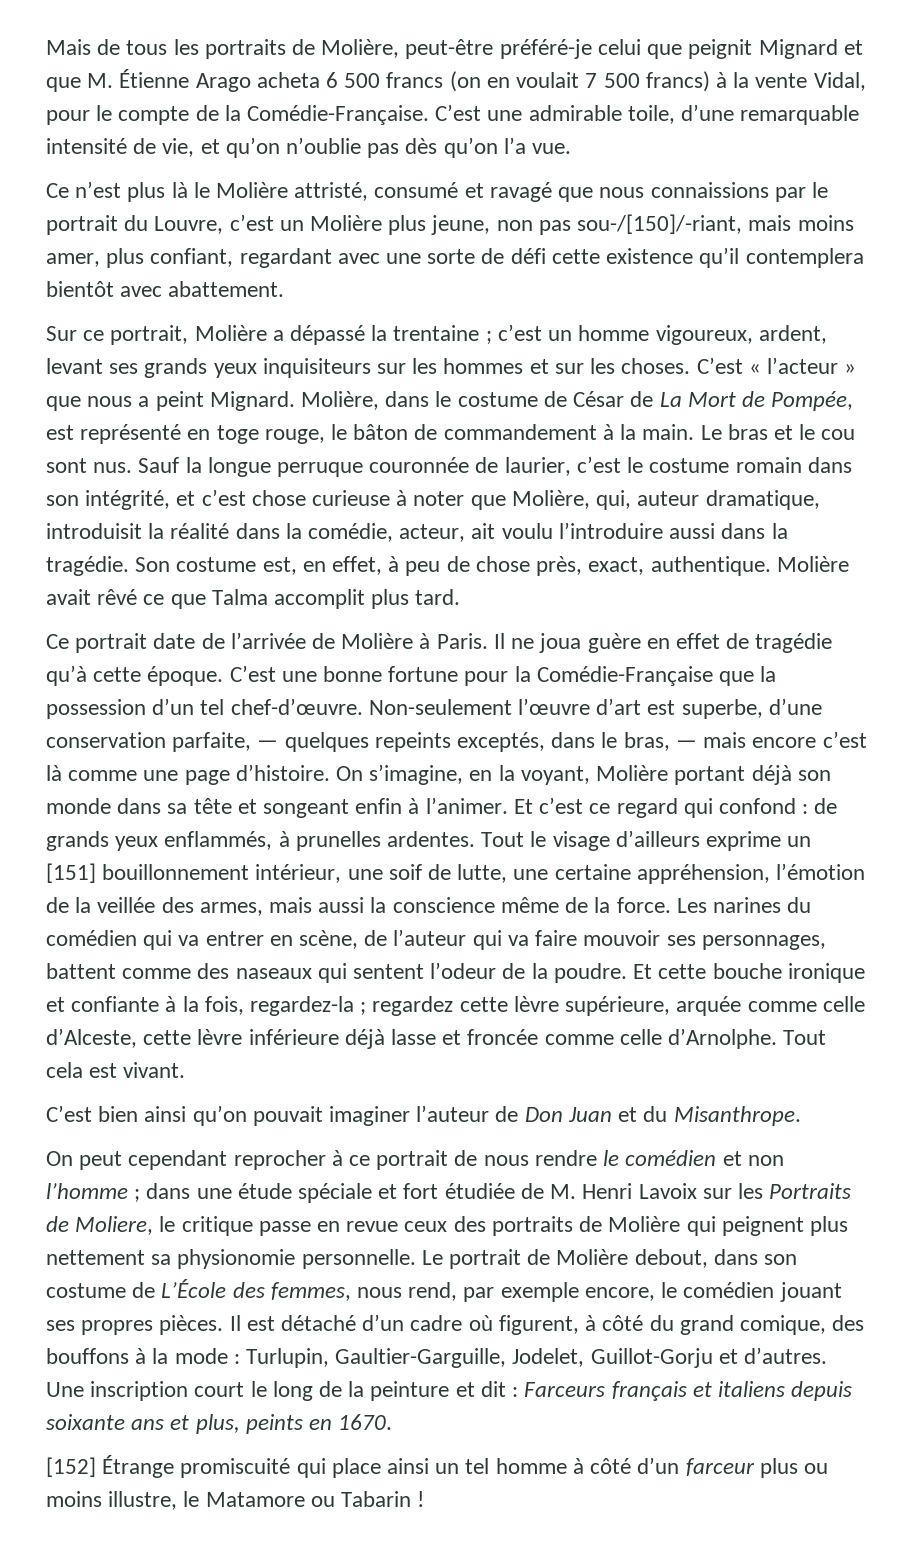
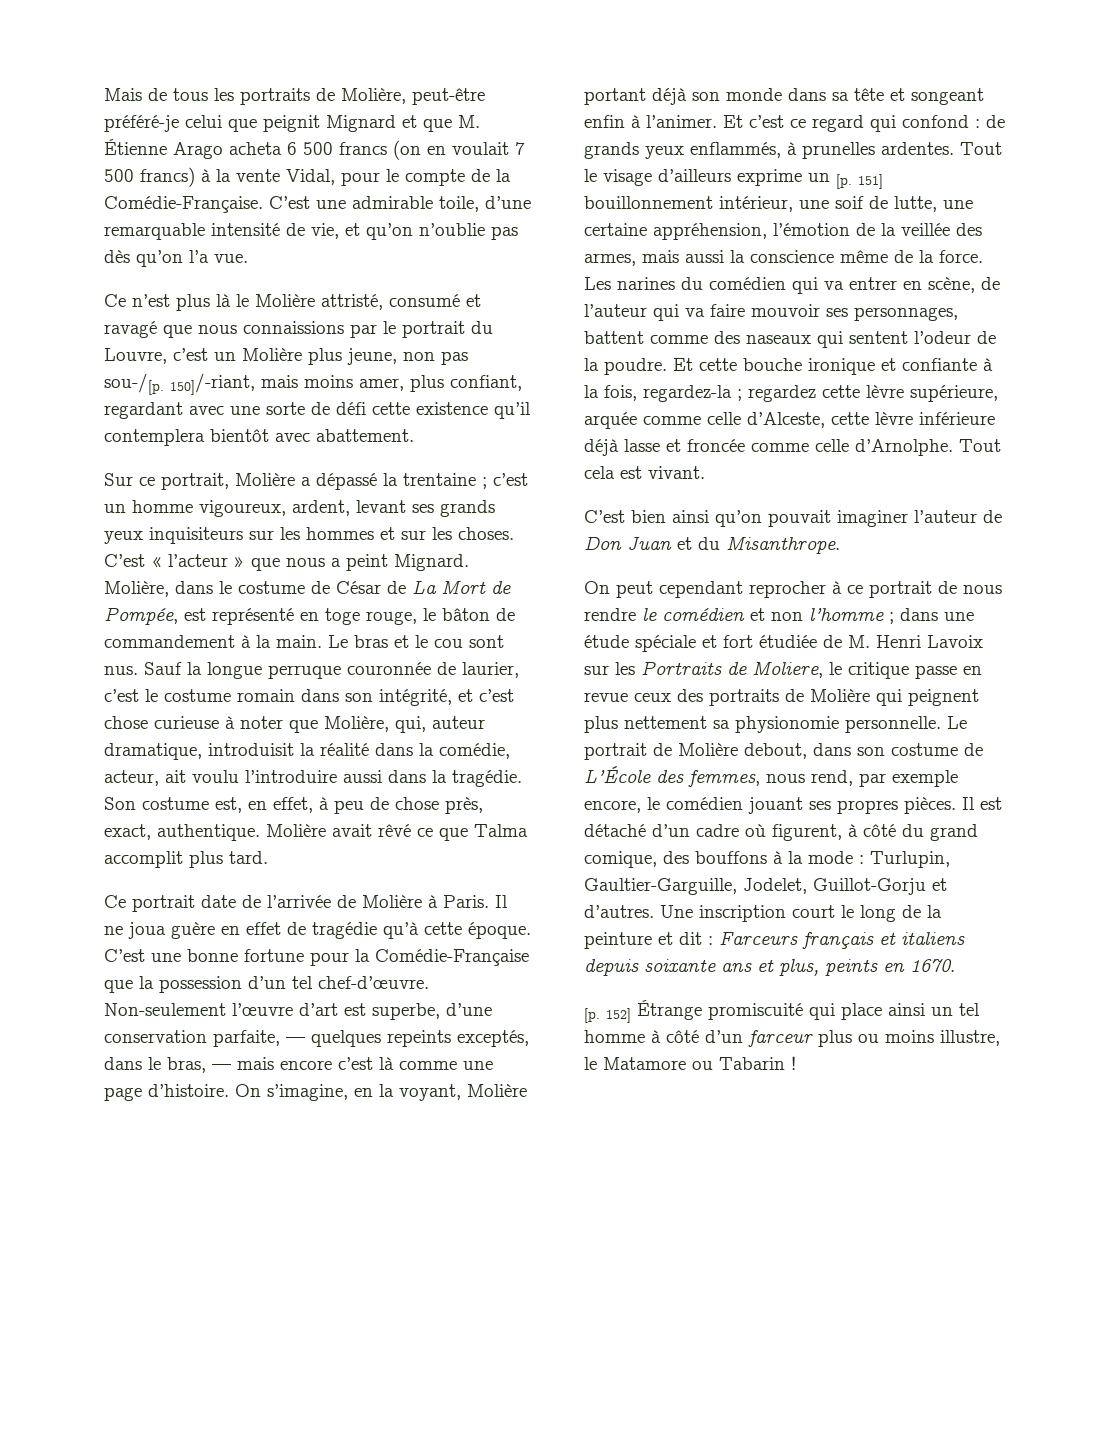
- Ce n’est plus là le Molière attristé, consumé et ravagé que nous connaissions par le portrait du Louvre, c’est un Molière plus jeune, non pas sou-/[150]/-riant, mais moins amer, plus confiant, regardant avec une sorte de défi cette existence qu’il contemplera bientôt avec abattement.
+ Ce n’est plus là le Molière attristé, consumé et ravagé que nous connaissions par le portrait du Louvre, c’est un Molière plus jeune, non pas sou-/[p. 150]/-riant, mais moins amer, plus confiant, regardant avec une sorte de défi cette existence qu’il contemplera bientôt avec abattement.
- Tout le visage d’ailleurs exprime un [151] bouillonnement intérieur, une soif de lutte, une certaine appréhension, l’émotion de la veillée des armes, mais aussi la conscience même de la force.
+ Tout le visage d’ailleurs exprime un [p. 151] bouillonnement intérieur, une soif de lutte, une certaine appréhension, l’émotion de la veillée des armes, mais aussi la conscience même de la force.
- [152] Étrange promiscuité qui place ainsi un tel homme à côté d’un farceur plus ou moins illustre, le Matamore ou Tabarin !
+ [p. 152] Étrange promiscuité qui place ainsi un tel homme à côté d’un farceur plus ou moins illustre, le Matamore ou Tabarin !

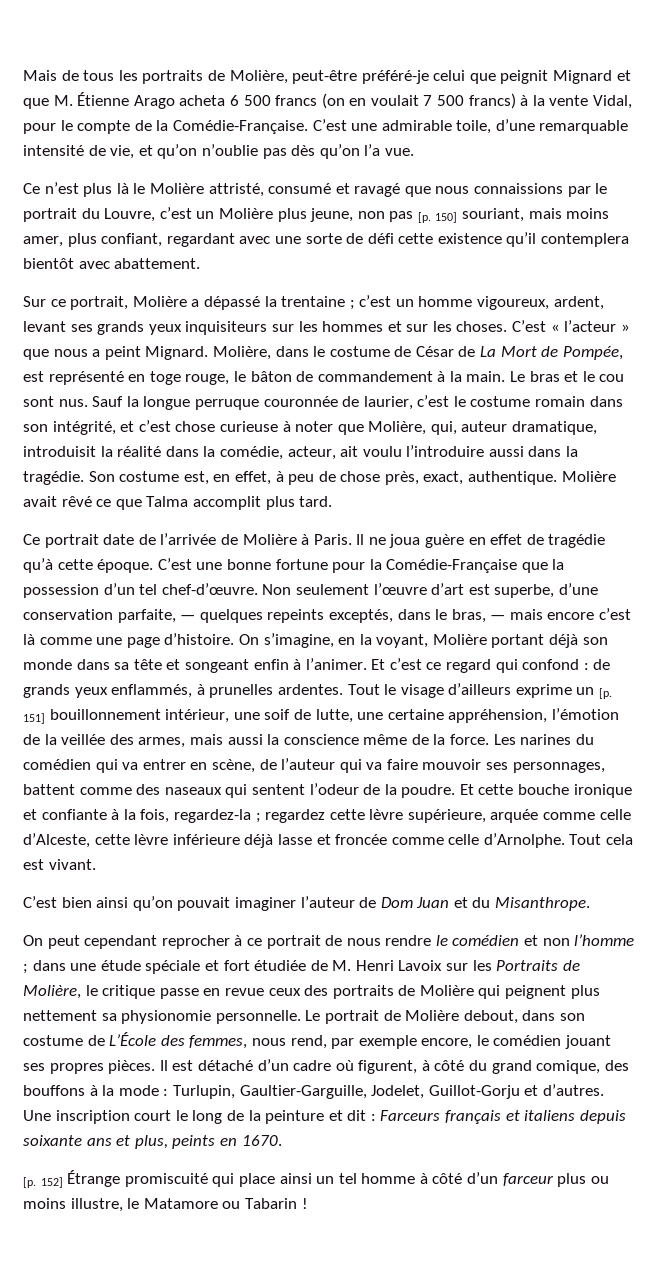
- Ce n’est plus là le Molière attristé, consumé et ravagé que nous connaissions par le portrait du Louvre, c’est un Molière plus jeune, non pas sou-/[p. 150]/-riant, mais moins amer, plus confiant, regardant avec une sorte de défi cette existence qu’il contemplera bientôt avec abattement.
+ Ce n’est plus là le Molière attristé, consumé et ravagé que nous connaissions par le portrait du Louvre, c’est un Molière plus jeune, non pas [p. 150] souriant, mais moins amer, plus confiant, regardant avec une sorte de défi cette existence qu’il contemplera bientôt avec abattement.
- Non-seulement l’œuvre d’art est superbe, d’une conservation parfaite, — quelques repeints exceptés, dans le bras, — mais encore c’est là comme une page d’histoire.
+ Non seulement l’œuvre d’art est superbe, d’une conservation parfaite, — quelques repeints exceptés, dans le bras, — mais encore c’est là comme une page d’histoire.
- C’est bien ainsi qu’on pouvait imaginer l’auteur de Don Juan et du Misanthrope.
+ C’est bien ainsi qu’on pouvait imaginer l’auteur de Dom Juan et du Misanthrope.
- On peut cependant reprocher à ce portrait de nous rendre le comédien et non l’homme ; dans une étude spéciale et fort étudiée de M. Henri Lavoix sur les Portraits de Moliere, le critique passe en revue ceux des portraits de Molière qui peignent plus nettement sa physionomie personnelle.
+ On peut cependant reprocher à ce portrait de nous rendre le comédien et non l’homme ; dans une étude spéciale et fort étudiée de M. Henri Lavoix sur les Portraits de Molière, le critique passe en revue ceux des portraits de Molière qui peignent plus nettement sa physionomie personnelle.

